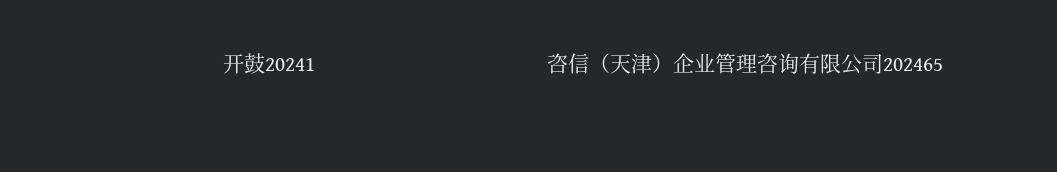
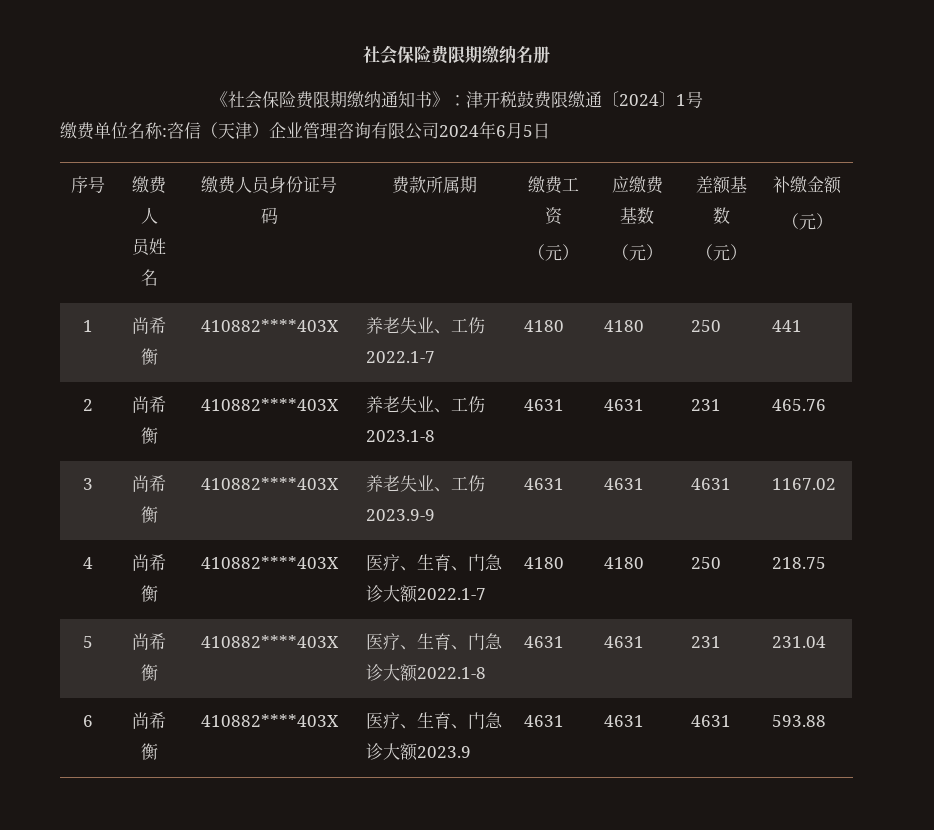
- 开鼓20241
- 咨信（天津）企业管理咨询有限公司202465
+ 社会保险费限期缴纳名册
+ 《社会保险费限期缴纳通知书》：津开税鼓费限缴通〔2024〕1号
+ 缴费单位名称:咨信（天津）企业管理咨询有限公司2024年6月5日
+ 序号 | 缴费人
+ 员姓名 | 缴费人员身份证号码 | 费款所属期 | 缴费工资
+ （元） | 应缴费基数
+ （元） | 差额基数
+ （元） | 补缴金额
+ （元）
+ 1 | 尚希衡 | 410882****403X | 养老失业、工伤2022.1-7 | 4180 | 4180 | 250 | 441
+ 2 | 尚希衡 | 410882****403X | 养老失业、工伤2023.1-8 | 4631 | 4631 | 231 | 465.76
+ 3 | 尚希衡 | 410882****403X | 养老失业、工伤2023.9-9 | 4631 | 4631 | 4631 | 1167.02
+ 4 | 尚希衡 | 410882****403X | 医疗、生育、门急诊大额2022.1-7 | 4180 | 4180 | 250 | 218.75
+ 5 | 尚希衡 | 410882****403X | 医疗、生育、门急诊大额2022.1-8 | 4631 | 4631 | 231 | 231.04
+ 6 | 尚希衡 | 410882****403X | 医疗、生育、门急诊大额2023.9 | 4631 | 4631 | 4631 | 593.88

